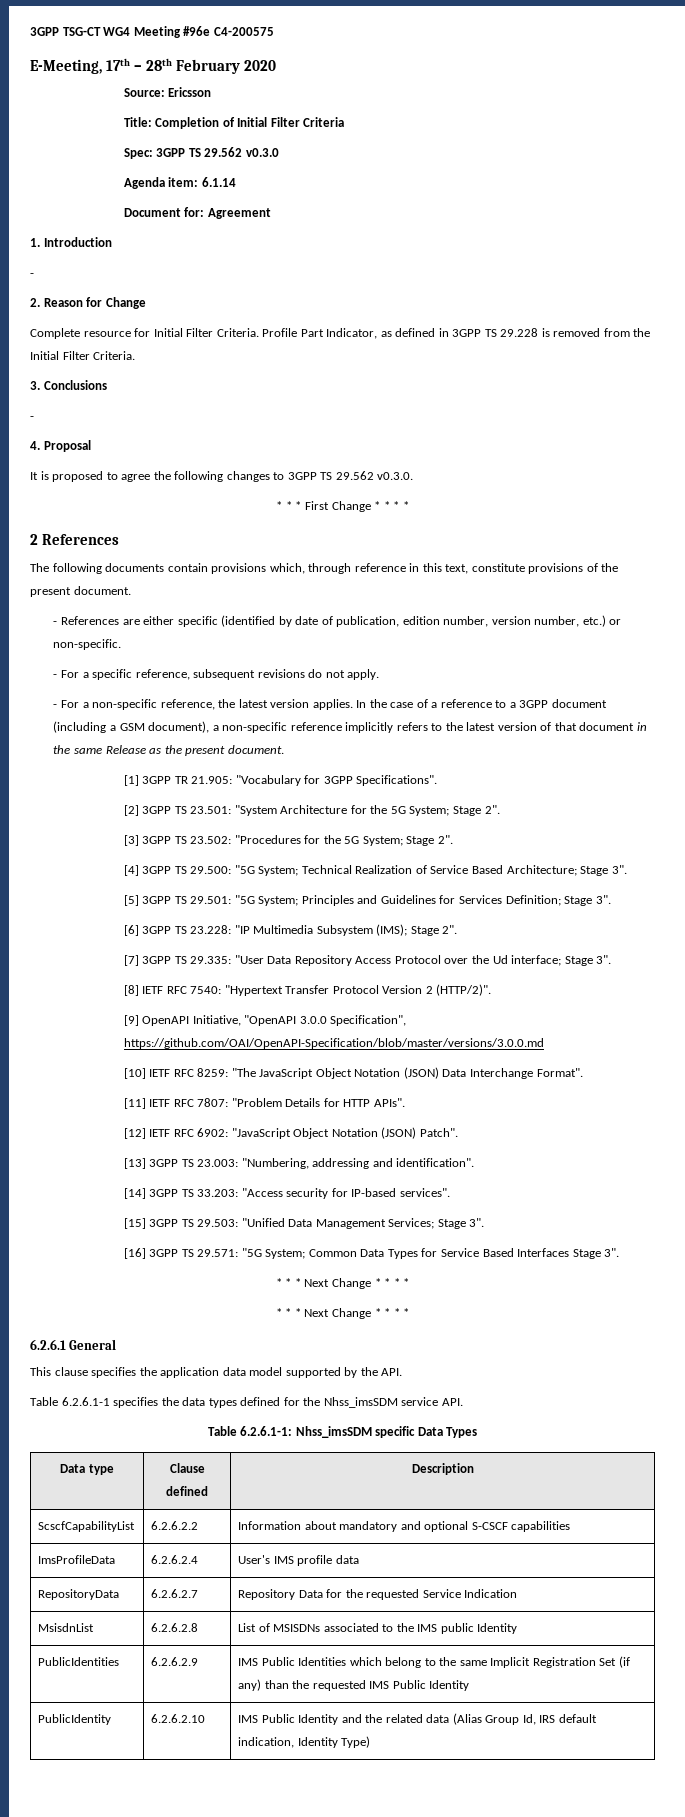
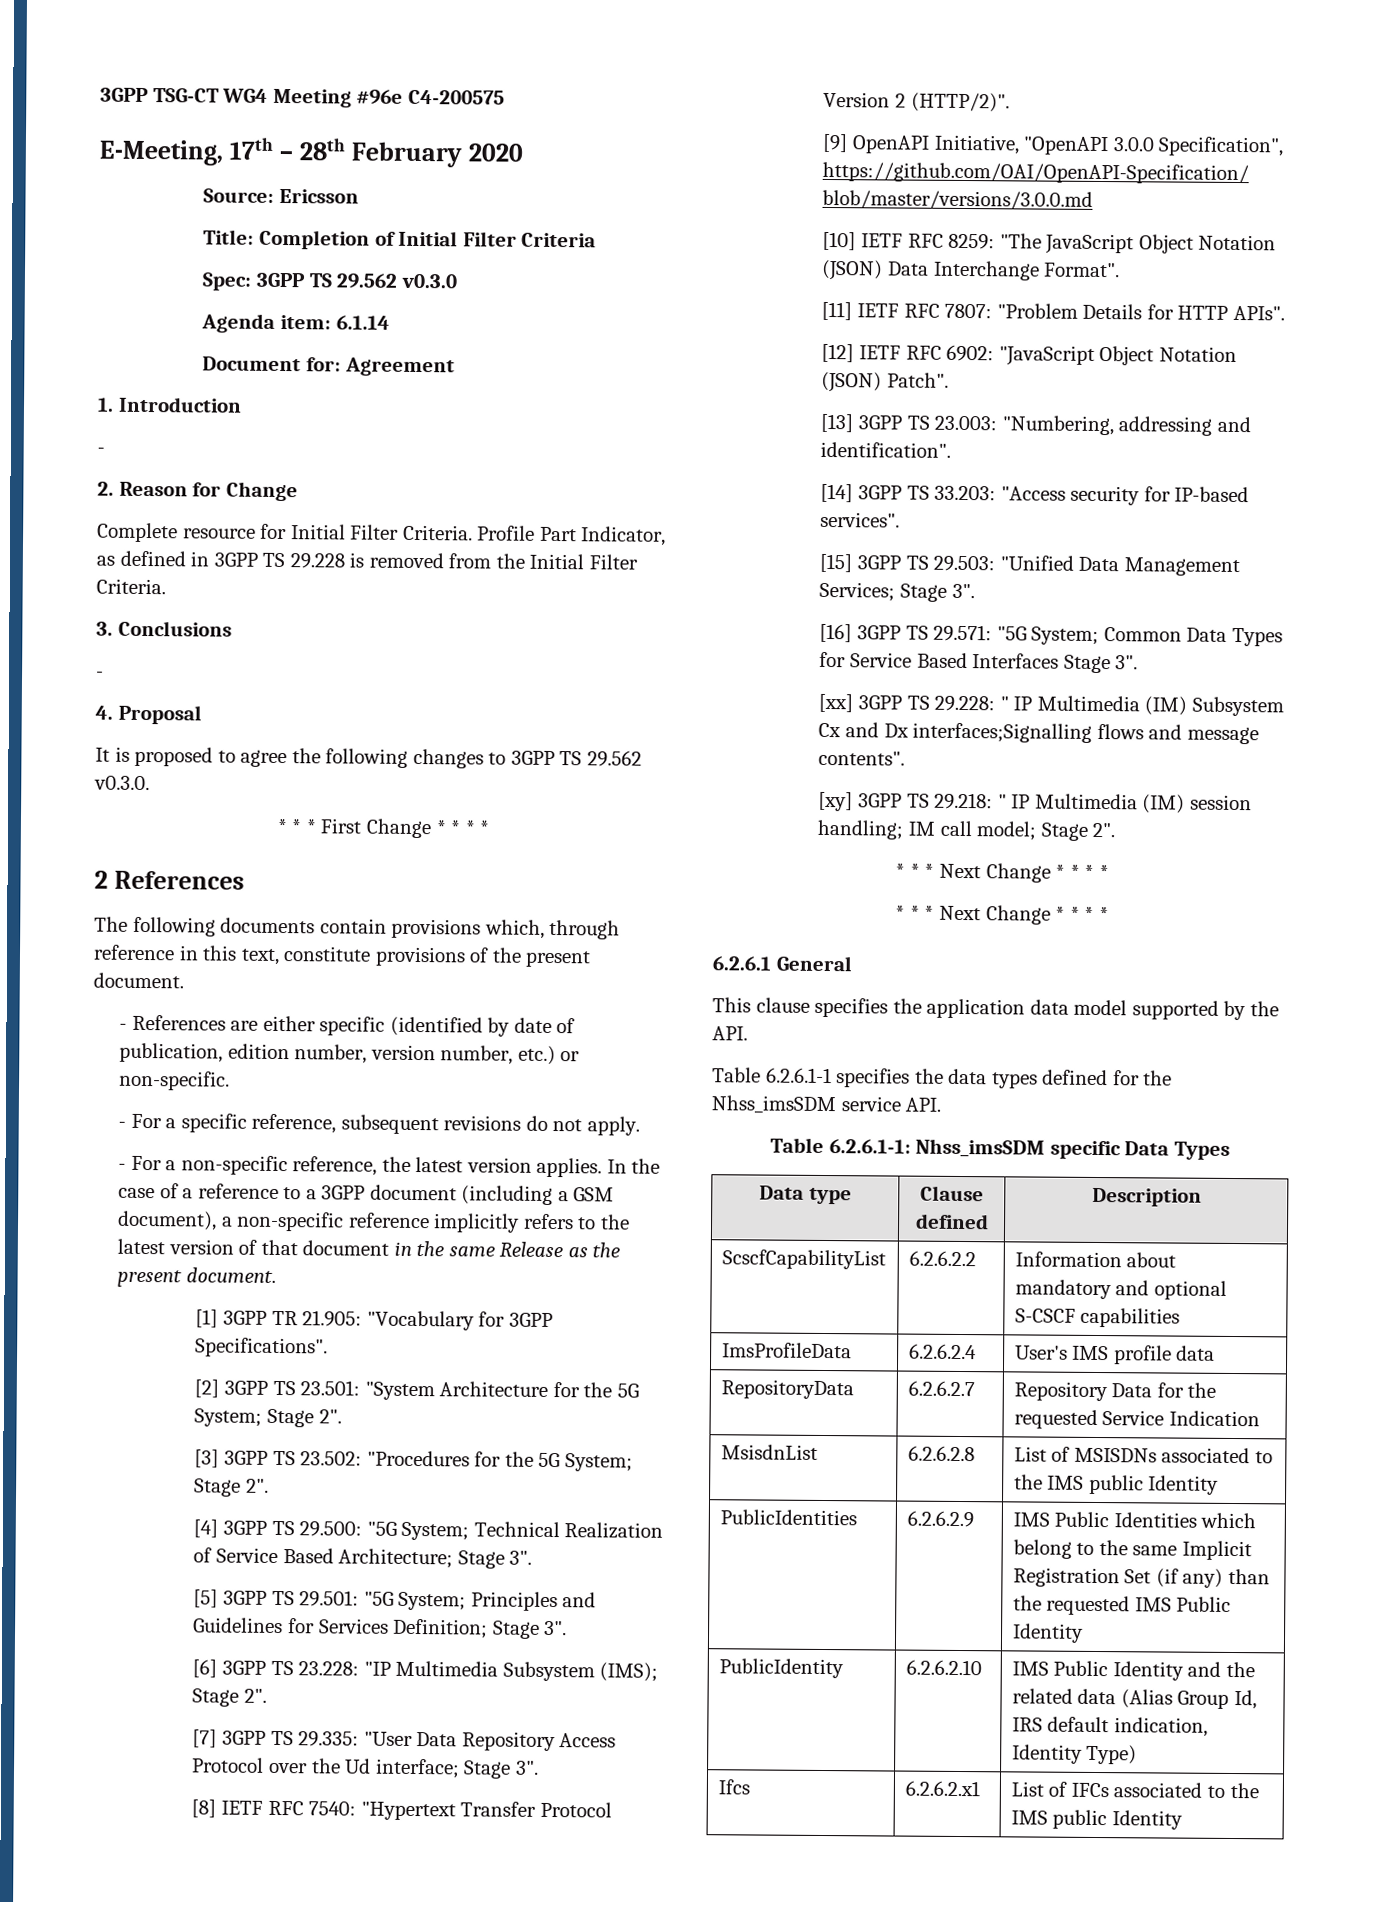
+ [xx] 3GPP TS 29.228: " IP Multimedia (IM) Subsystem Cx and Dx interfaces;Signalling flows and message contents".
+ [xy] 3GPP TS 29.218: " IP Multimedia (IM) session handling; IM call model; Stage 2".
+ Ifcs | 6.2.6.2.x1 | List of IFCs associated to the IMS public Identity

